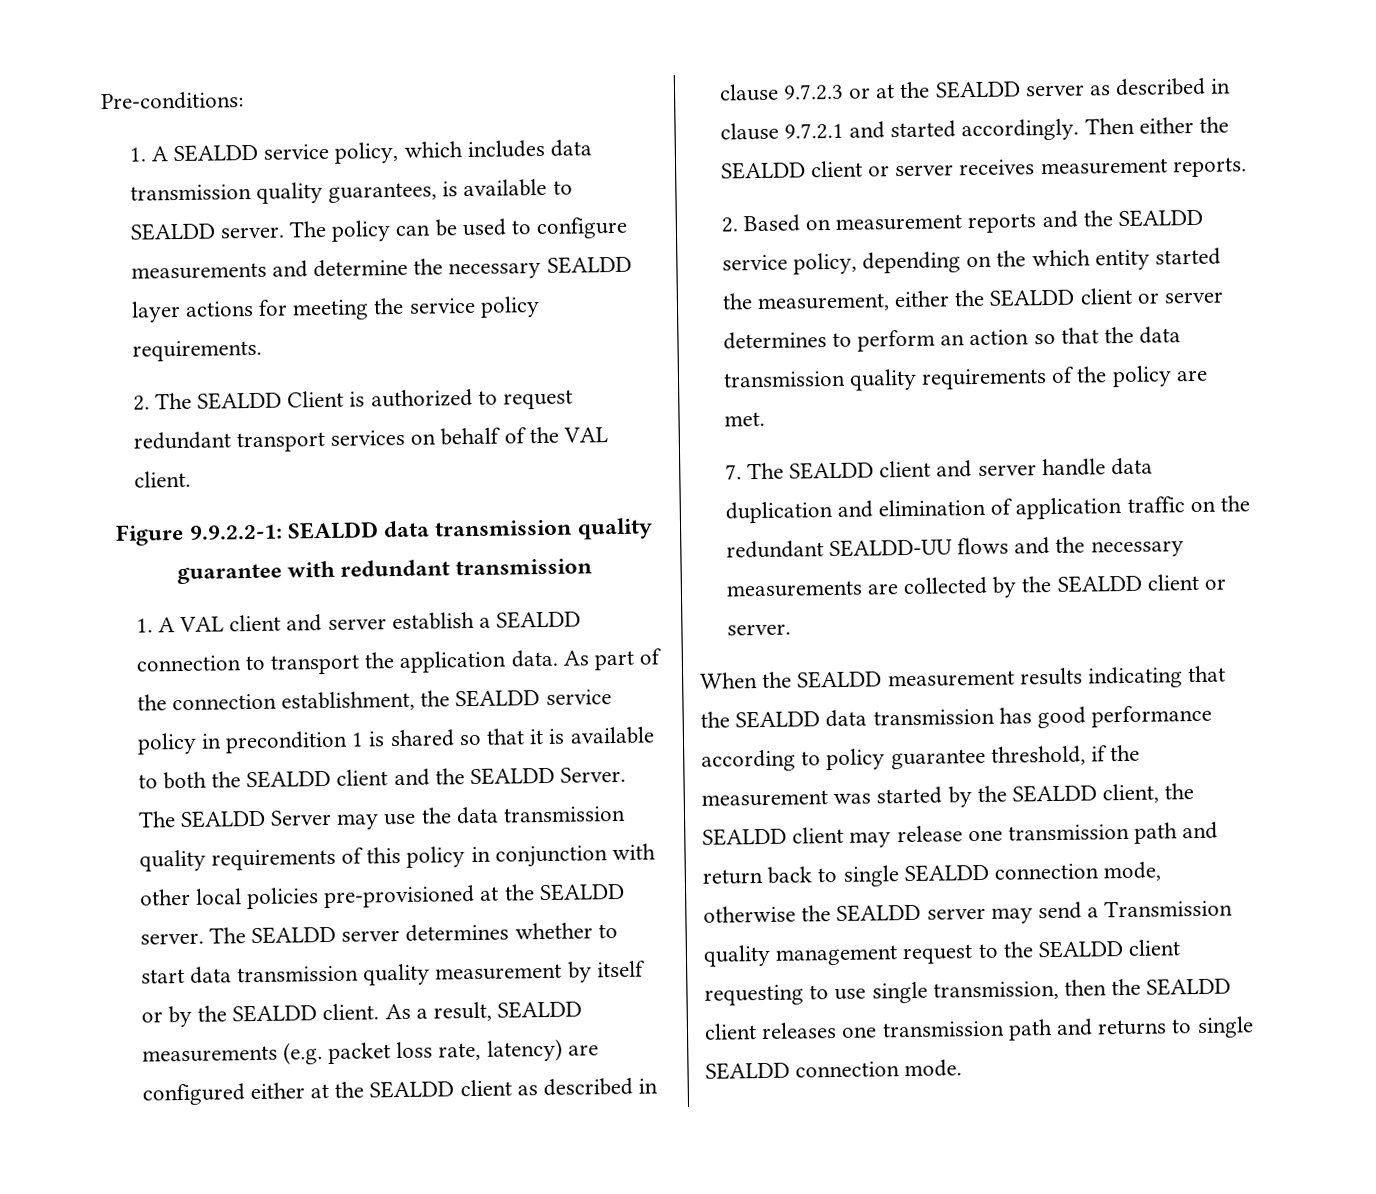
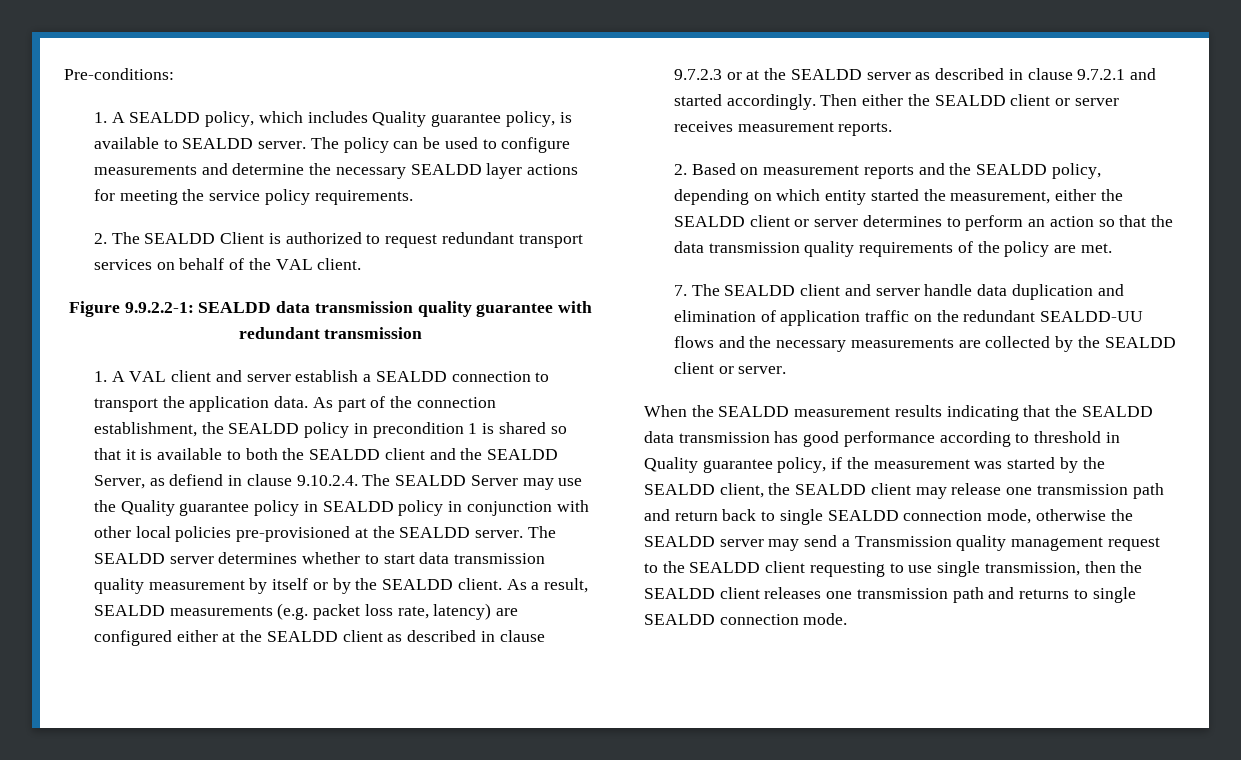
- 1. A SEALDD service policy, which includes data transmission quality guarantees, is available to SEALDD server.
+ 1. A SEALDD policy, which includes Quality guarantee policy, is available to SEALDD server.
- As part of the connection establishment, the SEALDD service policy in precondition 1 is shared so that it is available to both the SEALDD client and the SEALDD Server. The SEALDD Server may use the data transmission quality requirements of this policy in conjunction with other local policies pre-provisioned at the SEALDD server.
+ As part of the connection establishment, the SEALDD policy in precondition 1 is shared so that it is available to both the SEALDD client and the SEALDD Server, as defiend in clause 9.10.2.4. The SEALDD Server may use the Quality guarantee policy in SEALDD policy in conjunction with other local policies pre-provisioned at the SEALDD server.
- 2. Based on measurement reports and the SEALDD service policy, depending on the which entity started the measurement, either the SEALDD client or server determines to perform an action so that the data transmission quality requirements of the policy are met.
+ 2. Based on measurement reports and the SEALDD policy, depending on which entity started the measurement, either the SEALDD client or server determines to perform an action so that the data transmission quality requirements of the policy are met.
- When the SEALDD measurement results indicating that the SEALDD data transmission has good performance according to policy guarantee threshold, if the measurement was started by the SEALDD client, the SEALDD client may release one transmission path and return back to single SEALDD connection mode, otherwise the SEALDD server may send a Transmission quality management request to the SEALDD client requesting to use single transmission, then the SEALDD client releases one transmission path and returns to single SEALDD connection mode.
+ When the SEALDD measurement results indicating that the SEALDD data transmission has good performance according to threshold in Quality guarantee policy, if the measurement was started by the SEALDD client, the SEALDD client may release one transmission path and return back to single SEALDD connection mode, otherwise the SEALDD server may send a Transmission quality management request to the SEALDD client requesting to use single transmission, then the SEALDD client releases one transmission path and returns to single SEALDD connection mode.

